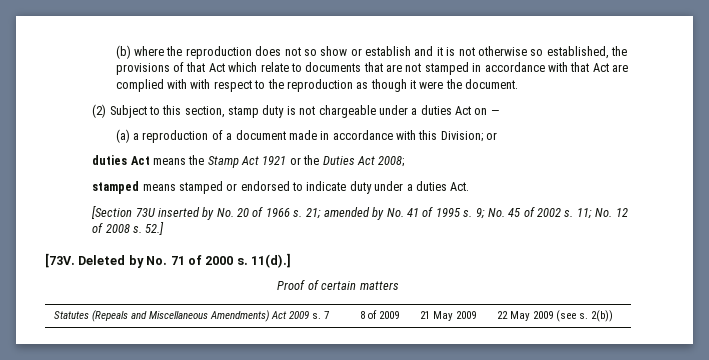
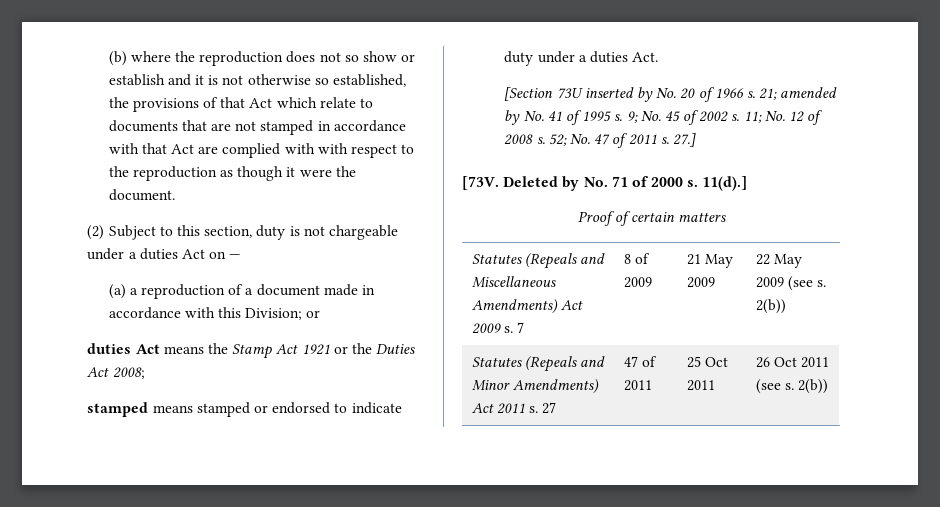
- (2) Subject to this section, stamp duty is not chargeable under a duties Act on —
+ (2) Subject to this section, duty is not chargeable under a duties Act on —
- 52.]
+ 52; No. 47 of 2011 s. 27.]
+ Statutes (Repeals and Minor Amendments) Act 2011 s. 27 | 47 of 2011 | 25 Oct 2011 | 26 Oct 2011 (see s. 2(b))

